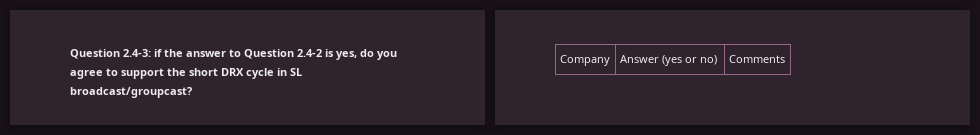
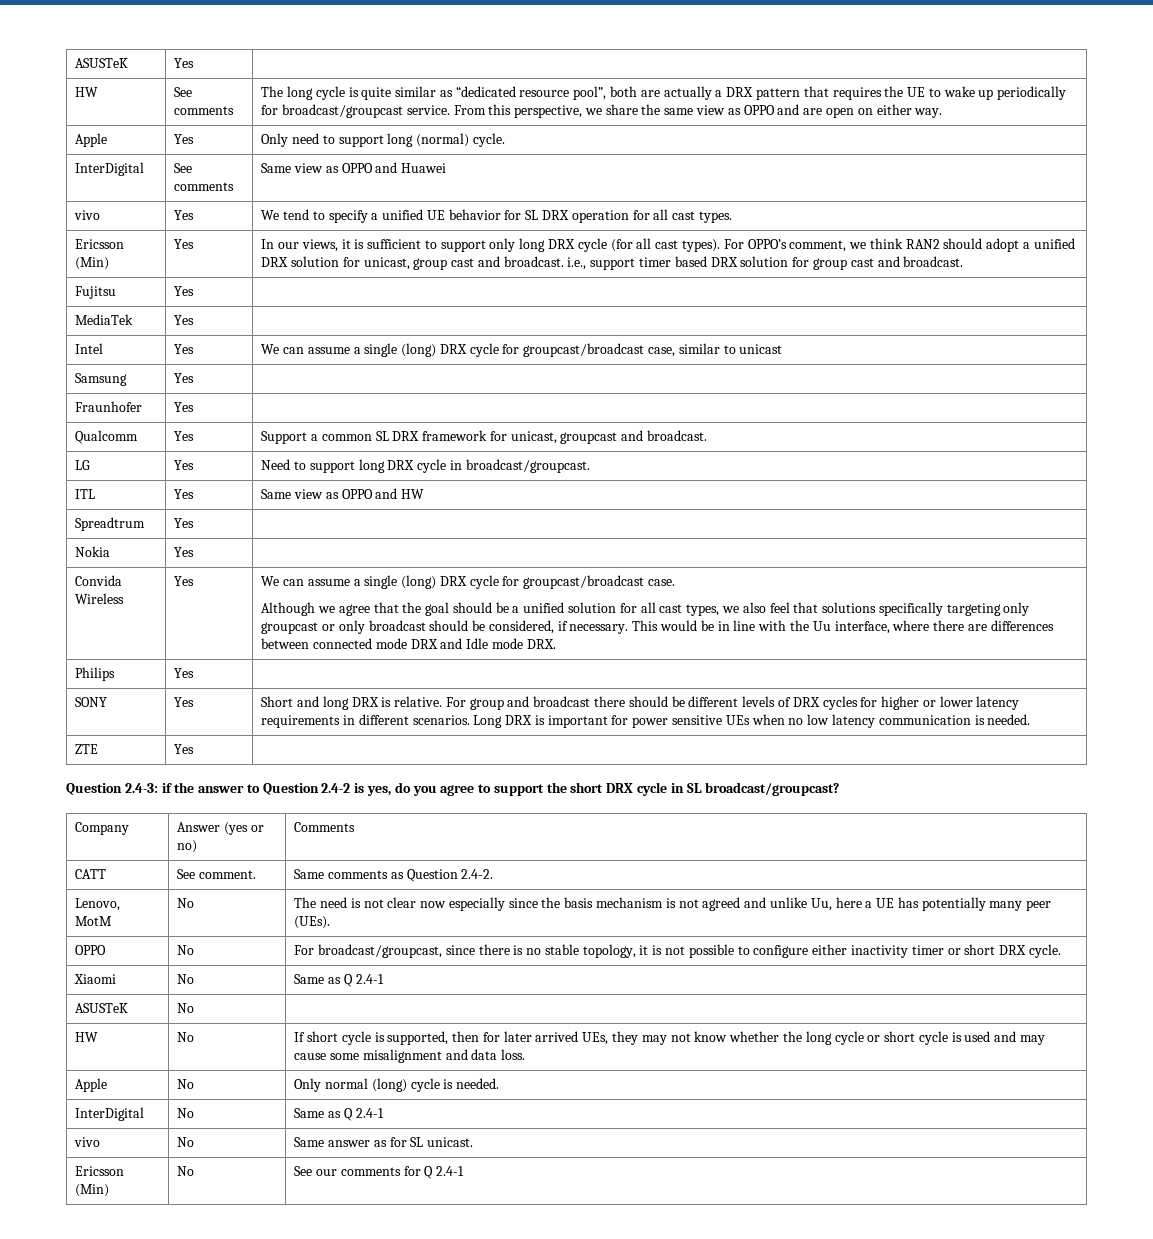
+ ASUSTeK | Yes |
+ HW | See comments | The long cycle is quite similar as “dedicated resource pool”, both are actually a DRX pattern that requires the UE to wake up periodically for broadcast/groupcast service. From this perspective, we share the same view as OPPO and are open on either way.
+ Apple | Yes | Only need to support long (normal) cycle.
+ InterDigital | See comments | Same view as OPPO and Huawei
+ vivo | Yes | We tend to specify a unified UE behavior for SL DRX operation for all cast types.
+ Ericsson (Min) | Yes | In our views, it is sufficient to support only long DRX cycle (for all cast types). For OPPO’s comment, we think RAN2 should adopt a unified DRX solution for unicast, group cast and broadcast. i.e., support timer based DRX solution for group cast and broadcast.
+ Fujitsu | Yes |
+ MediaTek | Yes |
+ Intel | Yes | We can assume a single (long) DRX cycle for groupcast/broadcast case, similar to unicast
+ Samsung | Yes |
+ Fraunhofer | Yes |
+ Qualcomm | Yes | Support a common SL DRX framework for unicast, groupcast and broadcast.
+ LG | Yes | Need to support long DRX cycle in broadcast/groupcast.
+ ITL | Yes | Same view as OPPO and HW
+ Spreadtrum | Yes |
+ Nokia | Yes |
+ Convida Wireless | Yes | We can assume a single (long) DRX cycle for groupcast/broadcast case.
+ Although we agree that the goal should be a unified solution for all cast types, we also feel that solutions specifically targeting only groupcast or only broadcast should be considered, if necessary. This would be in line with the Uu interface, where there are differences between connected mode DRX and Idle mode DRX.
+ Philips | Yes |
+ SONY | Yes | Short and long DRX is relative. For group and broadcast there should be different levels of DRX cycles for higher or lower latency requirements in different scenarios. Long DRX is important for power sensitive UEs when no low latency communication is needed.
+ ZTE | Yes |
+ CATT | See comment. | Same comments as Question 2.4-2.
+ Lenovo, MotM | No | The need is not clear now especially since the basis mechanism is not agreed and unlike Uu, here a UE has potentially many peer (UEs).
+ OPPO | No | For broadcast/groupcast, since there is no stable topology, it is not possible to configure either inactivity timer or short DRX cycle.
+ Xiaomi | No | Same as Q 2.4-1
+ ASUSTeK | No |
+ HW | No | If short cycle is supported, then for later arrived UEs, they may not know whether the long cycle or short cycle is used and may cause some misalignment and data loss.
+ Apple | No | Only normal (long) cycle is needed.
+ InterDigital | No | Same as Q 2.4-1
+ vivo | No | Same answer as for SL unicast.
+ Ericsson (Min) | No | See our comments for Q 2.4-1

